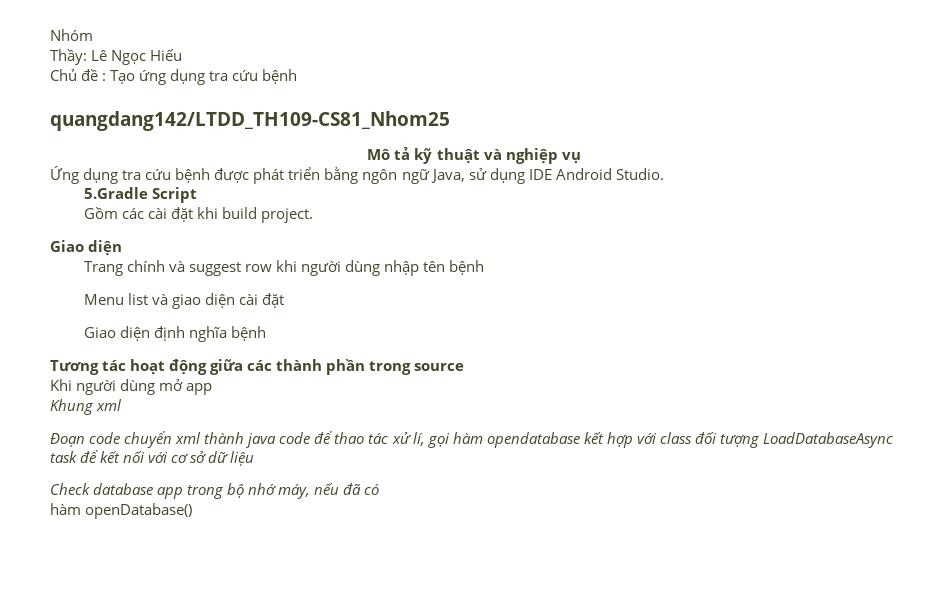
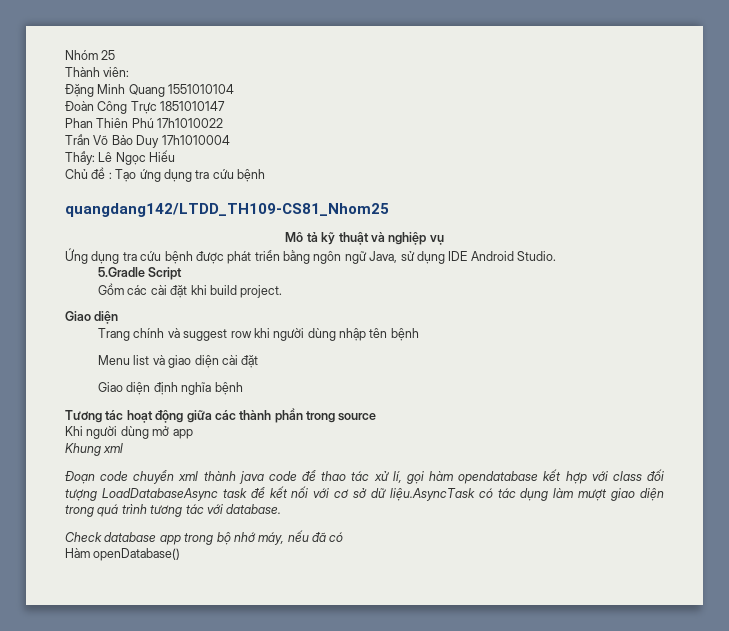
- Nhóm
+ Nhóm 25
+ Thành viên:
+ Đặng Minh Quang 1551010104
+ Đoàn Công Trực 1851010147
+ Phan Thiên Phú 17h1010022
+ Trần Võ Bảo Duy 17h1010004
- Đoạn code chuyển xml thành java code để thao tác xử lí, gọi hàm opendatabase kết hợp với class đối tượng LoadDatabaseAsync task để kết nối với cơ sở dữ liệu
+ Đoạn code chuyển xml thành java code để thao tác xử lí, gọi hàm opendatabase kết hợp với class đối tượng LoadDatabaseAsync task để kết nối với cơ sở dữ liệu.AsyncTask có tác dụng làm mượt giao diện trong quá trình tương tác với database.
- hàm openDatabase()
+ Hàm openDatabase()

